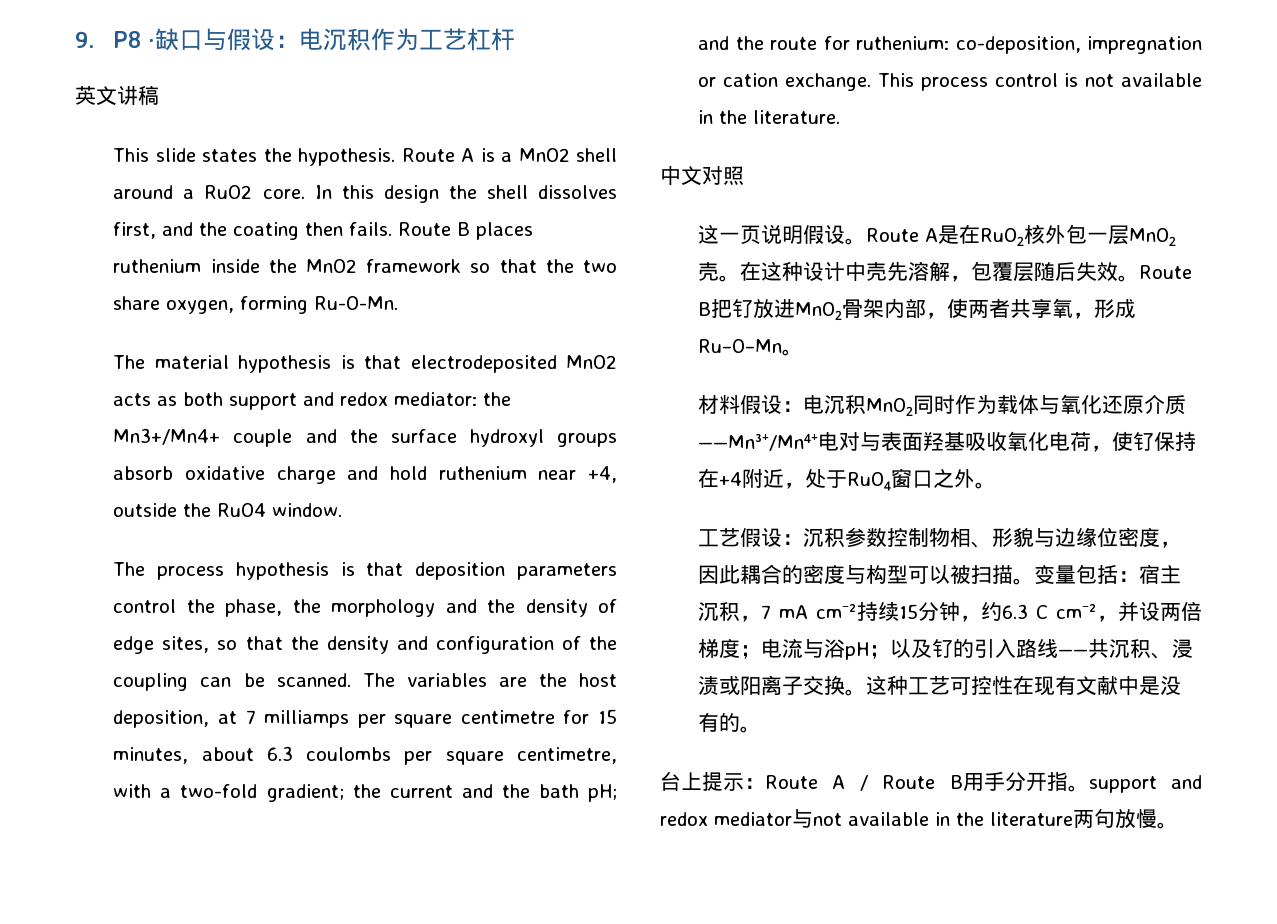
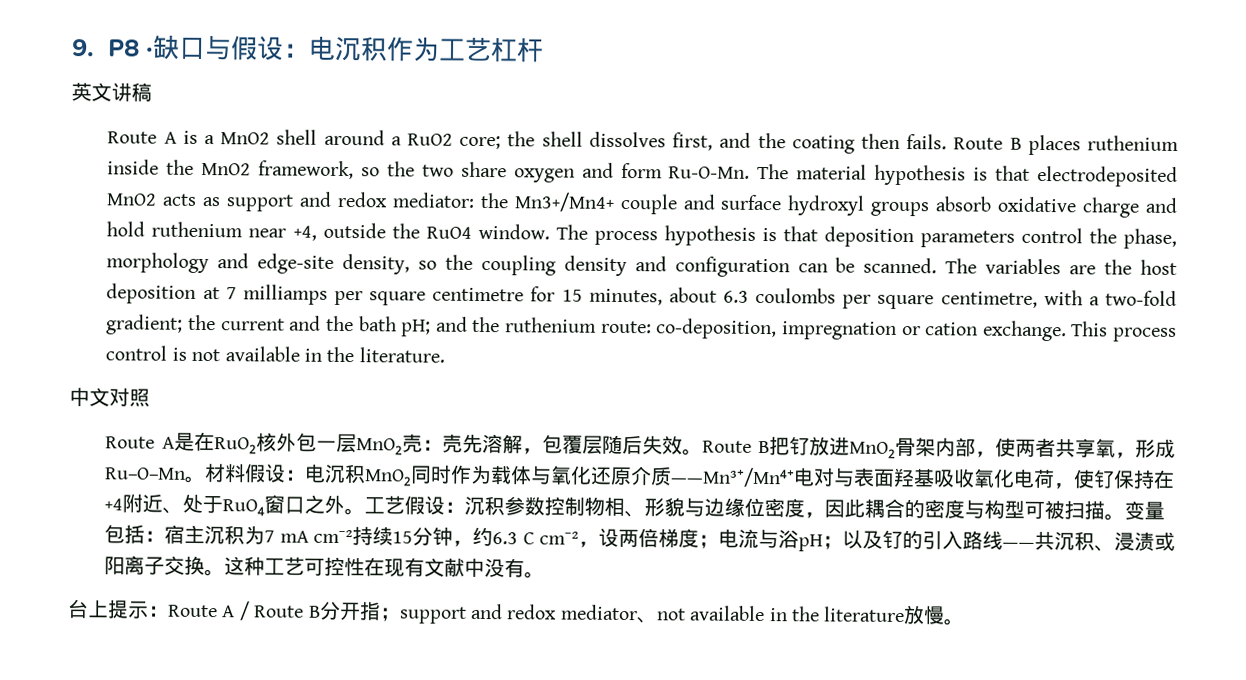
- This slide states the hypothesis. Route A is a MnO2 shell around a RuO2 core. In this design the shell dissolves first, and the coating then fails.
+ Route A is a MnO2 shell around a RuO2 core; the shell dissolves first, and the coating then fails.
- Route B places ruthenium inside the MnO2 framework so that the two share oxygen, forming Ru-O-Mn.
- The material hypothesis is that electrodeposited MnO2 acts as both support and redox mediator: the Mn3+/Mn4+ couple and the surface hydroxyl groups absorb oxidative charge and hold ruthenium near +4, outside the RuO4 window.
- The process hypothesis is that deposition parameters control the phase, the morphology and the density of edge sites, so that the density and configuration of the coupling can be scanned.
+ Route B places ruthenium inside the MnO2 framework, so the two share oxygen and form Ru-O-Mn. The material hypothesis is that electrodeposited MnO2 acts as support and redox mediator: the Mn3+/Mn4+ couple and surface hydroxyl groups absorb oxidative charge and hold ruthenium near +4, outside the RuO4 window. The process hypothesis is that deposition parameters control the phase, morphology and edge-site density, so the coupling density and configuration can be scanned.
- The variables are the host deposition, at 7 milliamps per square centimetre for 15 minutes, about 6.3 coulombs per square centimetre, with a two-fold gradient; the current and the bath pH; and the route for ruthenium: co-deposition, impregnation or cation exchange.
+ The variables are the host deposition at 7 milliamps per square centimetre for 15 minutes, about 6.3 coulombs per square centimetre, with a two-fold gradient; the current and the bath pH; and the ruthenium route: co-deposition, impregnation or cation exchange.
- 这一页说明假设。Route A是在RuO₂核外包一层MnO₂壳。在这种设计中壳先溶解，包覆层随后失效。
+ Route A是在RuO₂核外包一层MnO₂壳：壳先溶解，包覆层随后失效。
- Route B把钌放进MnO₂骨架内部，使两者共享氧，形成Ru–O–Mn。
- 材料假设：
+ Route B把钌放进MnO₂骨架内部，使两者共享氧，形成Ru–O–Mn。材料假设：
- 电沉积MnO₂同时作为载体与氧化还原介质——Mn³⁺/Mn⁴⁺电对与表面羟基吸收氧化电荷，使钌保持在+4附近，处于RuO₄窗口之外。
- 工艺假设：
+ 电沉积MnO₂同时作为载体与氧化还原介质——Mn³⁺/Mn⁴⁺电对与表面羟基吸收氧化电荷，使钌保持在+4附近、处于RuO₄窗口之外。工艺假设：
- 沉积参数控制物相、形貌与边缘位密度，因此耦合的密度与构型可以被扫描。
+ 沉积参数控制物相、形貌与边缘位密度，因此耦合的密度与构型可被扫描。
- 变量包括：宿主沉积，7 mA cm⁻²持续15分钟，约6.3 C cm⁻²，并设两倍梯度；电流与浴pH；以及钌的引入路线——共沉积、浸渍或阳离子交换。
+ 变量包括：宿主沉积为7 mA cm⁻²持续15分钟，约6.3 C cm⁻²，设两倍梯度；电流与浴pH；以及钌的引入路线——共沉积、浸渍或阳离子交换。
- 这种工艺可控性在现有文献中是没有的。
+ 这种工艺可控性在现有文献中没有。
- 台上提示：Route A / Route B用手分开指。support and redox mediator与not available in the literature两句放慢。
+ 台上提示：Route A / Route B分开指；support and redox mediator、not available in the literature放慢。

